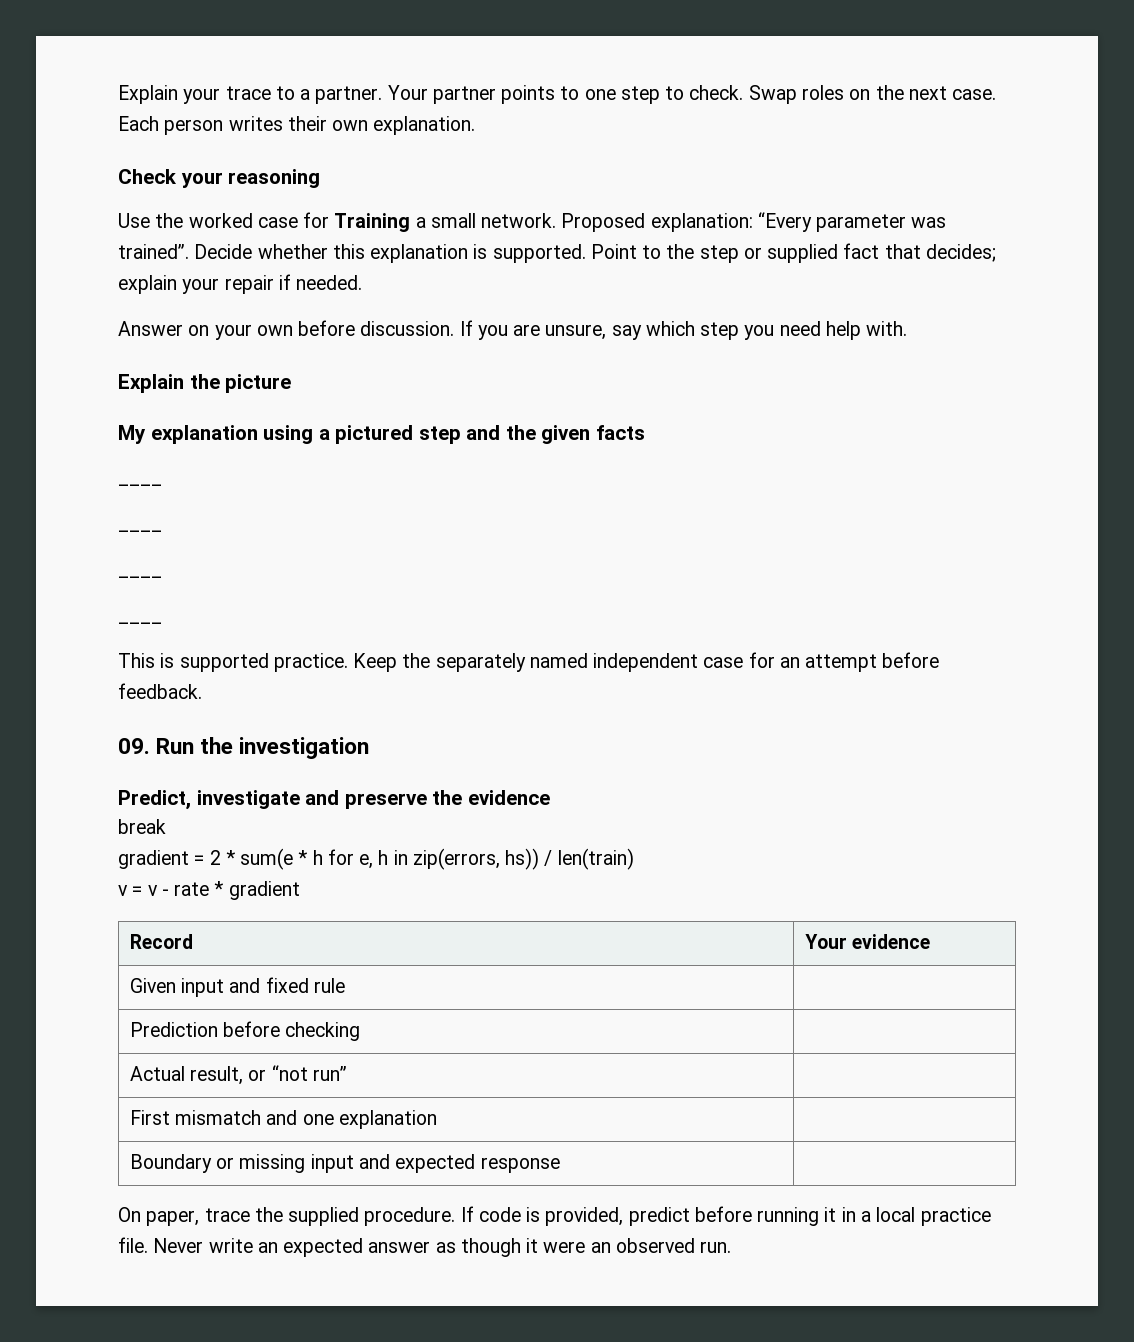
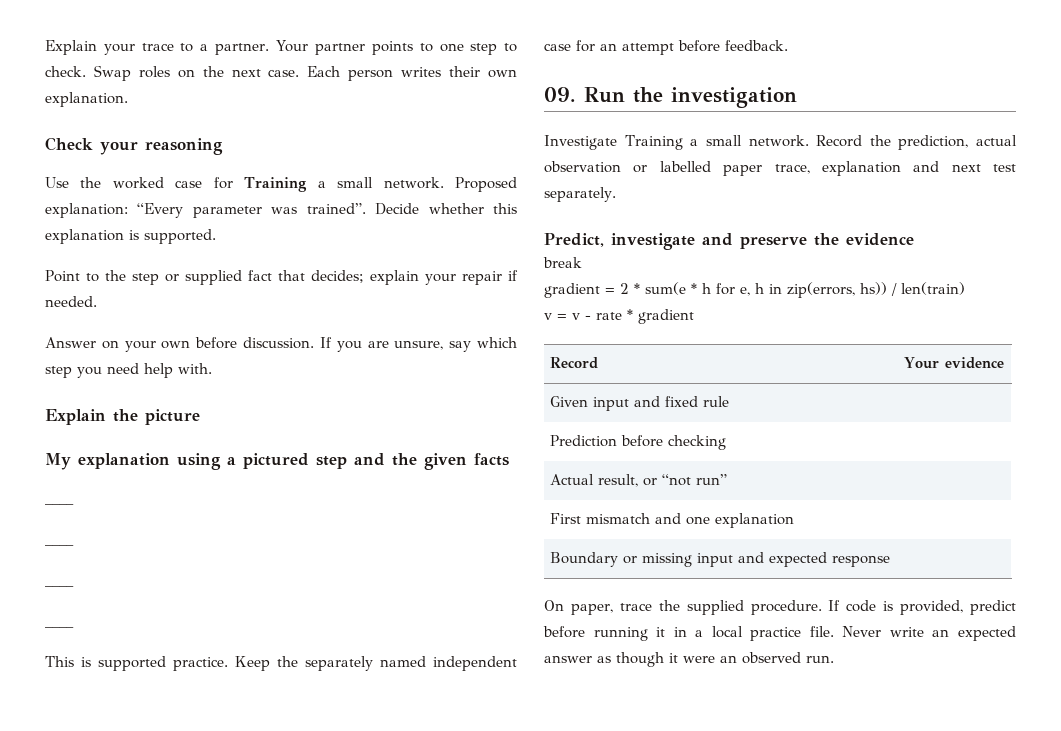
- Decide whether this explanation is supported. Point to the step or supplied fact that decides; explain your repair if needed.
+ Decide whether this explanation is supported.
+ Point to the step or supplied fact that decides; explain your repair if needed.
+ Investigate Training a small network. Record the prediction, actual observation or labelled paper trace, explanation and next test separately.

